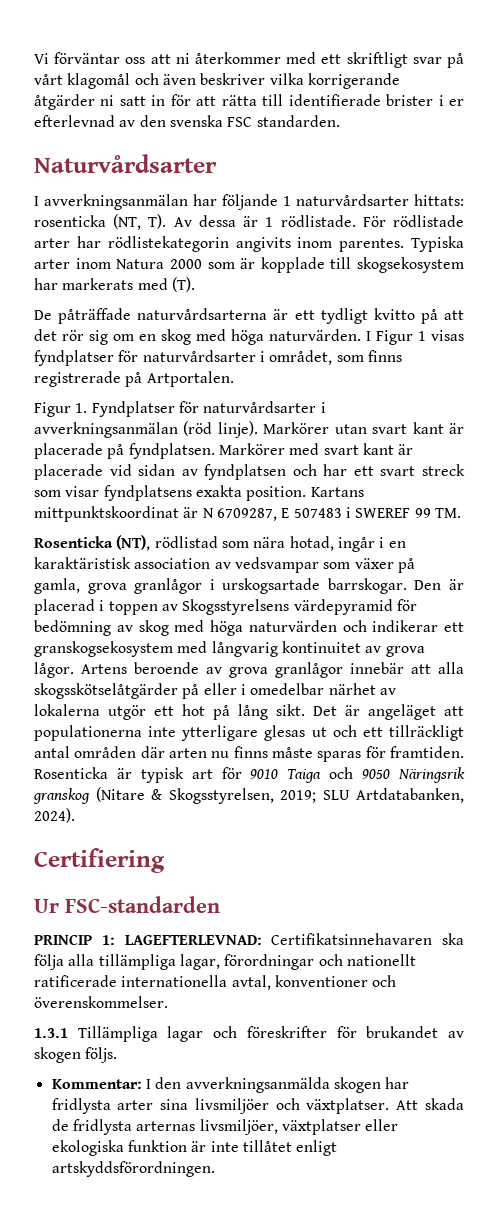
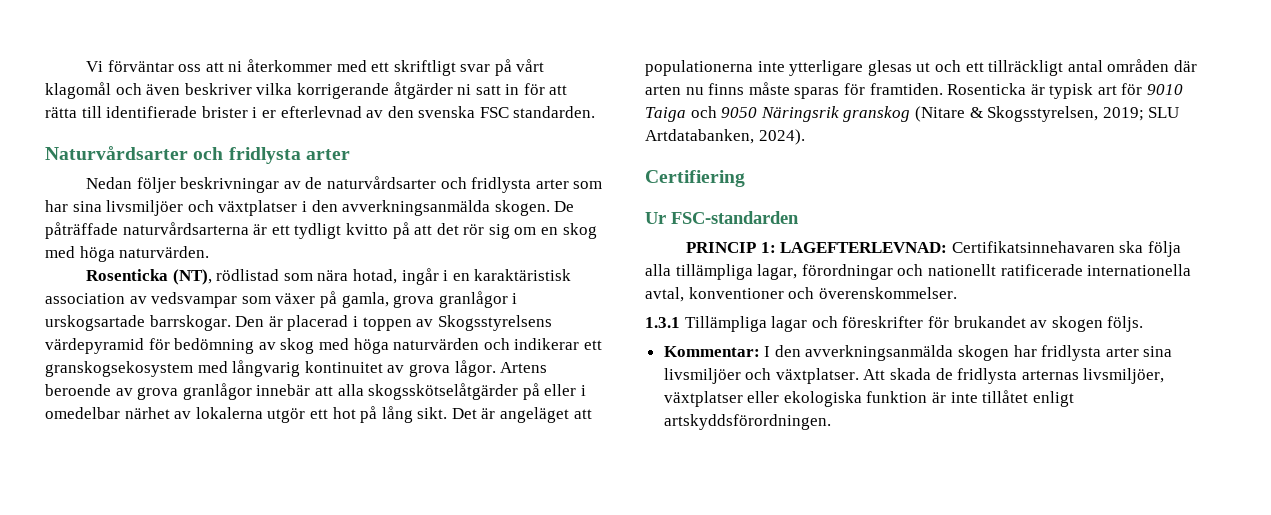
- Naturvårdsarter
- I avverkningsanmälan har följande 1 naturvårdsarter hittats: rosenticka (NT, T). Av dessa är 1 rödlistade. För rödlistade arter har rödlistekategorin angivits inom parentes. Typiska arter inom Natura 2000 som är kopplade till skogsekosystem har markerats med (T).
- De påträffade naturvårdsarterna är ett tydligt kvitto på att det rör sig om en skog med höga naturvärden. I Figur 1 visas fyndplatser för naturvårdsarter i området, som finns registrerade på Artportalen.
- Figur 1. Fyndplatser för naturvårdsarter i avverkningsanmälan (röd linje). Markörer utan svart kant är placerade på fyndplatsen. Markörer med svart kant är placerade vid sidan av fyndplatsen och har ett svart streck som visar fyndplatsens exakta position. Kartans mittpunktskoordinat är N 6709287, E 507483 i SWEREF 99 TM.
+ Naturvårdsarter och fridlysta arter
+ Nedan följer beskrivningar av de naturvårdsarter och fridlysta arter som har sina livsmiljöer och växtplatser i den avverkningsanmälda skogen. De påträffade naturvårdsarterna är ett tydligt kvitto på att det rör sig om en skog med höga naturvärden.

